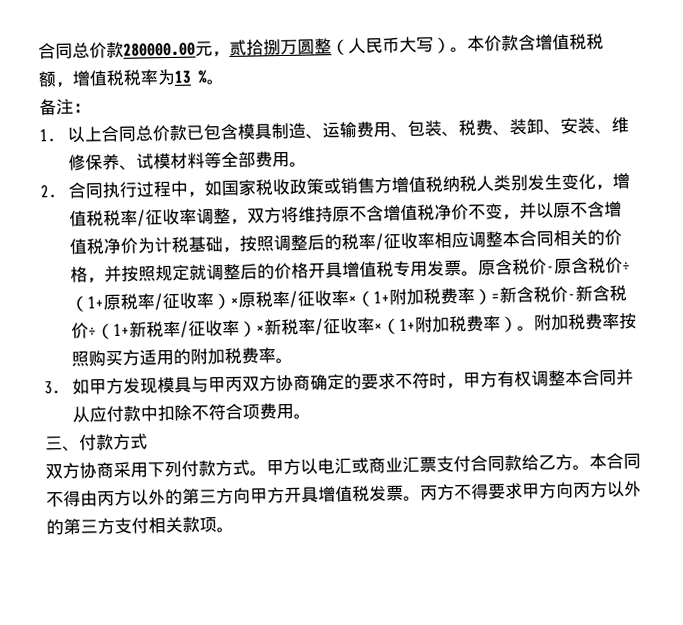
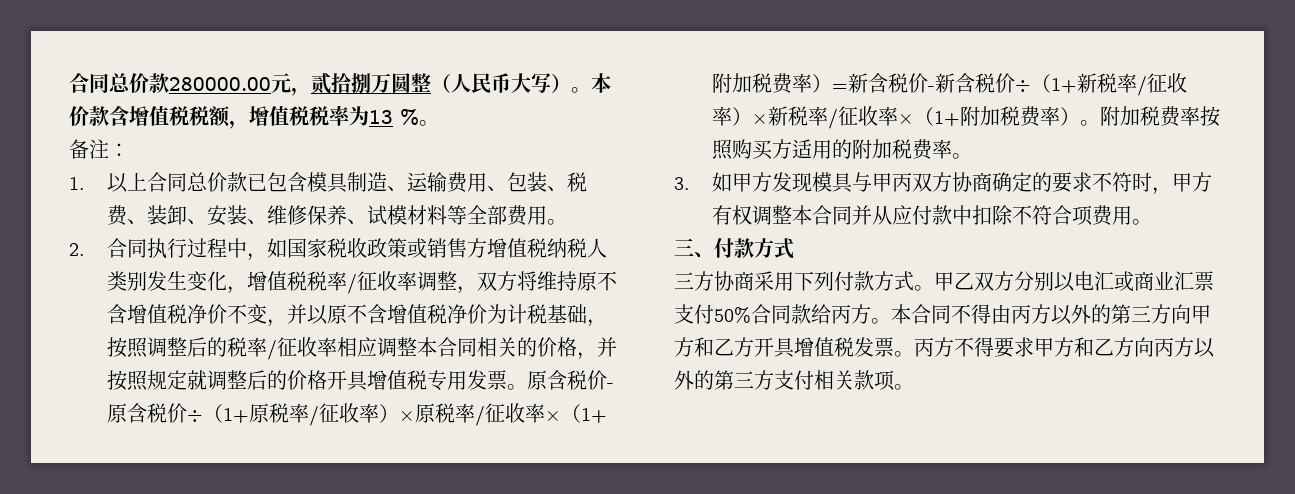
- 双方协商采用下列付款方式。
+ 三方协商采用下列付款方式。
- 甲方以电汇或商业汇票支付合同款给乙方。
+ 甲乙双方分别以电汇或商业汇票支付50%合同款给丙方。
- 本合同不得由丙方以外的第三方向甲方开具增值税发票。
+ 本合同不得由丙方以外的第三方向甲方和乙方开具增值税发票。
- 丙方不得要求甲方向丙方以外的第三方支付相关款项。
+ 丙方不得要求甲方和乙方向丙方以外的第三方支付相关款项。

